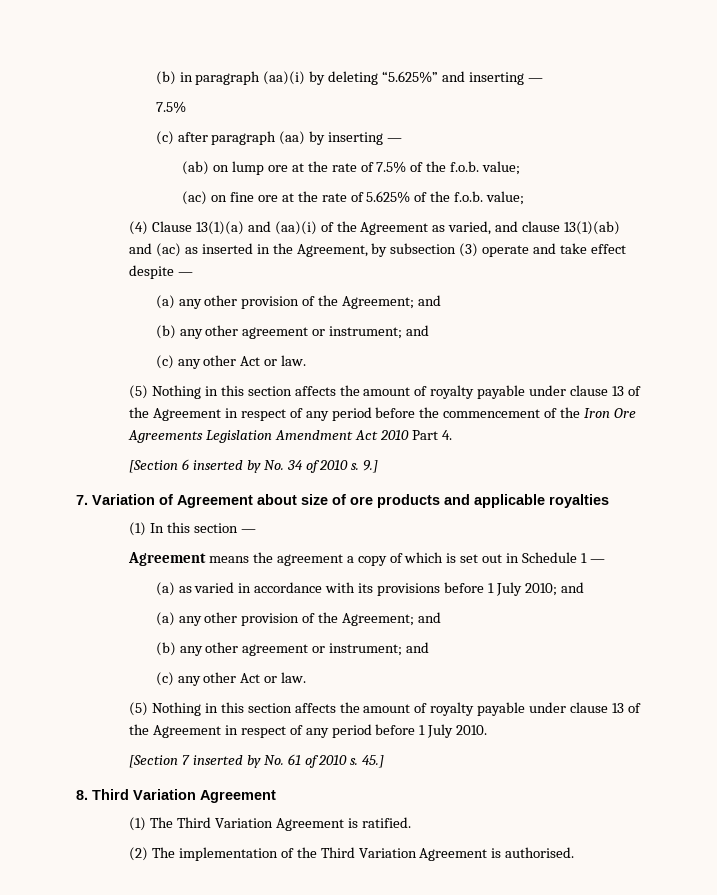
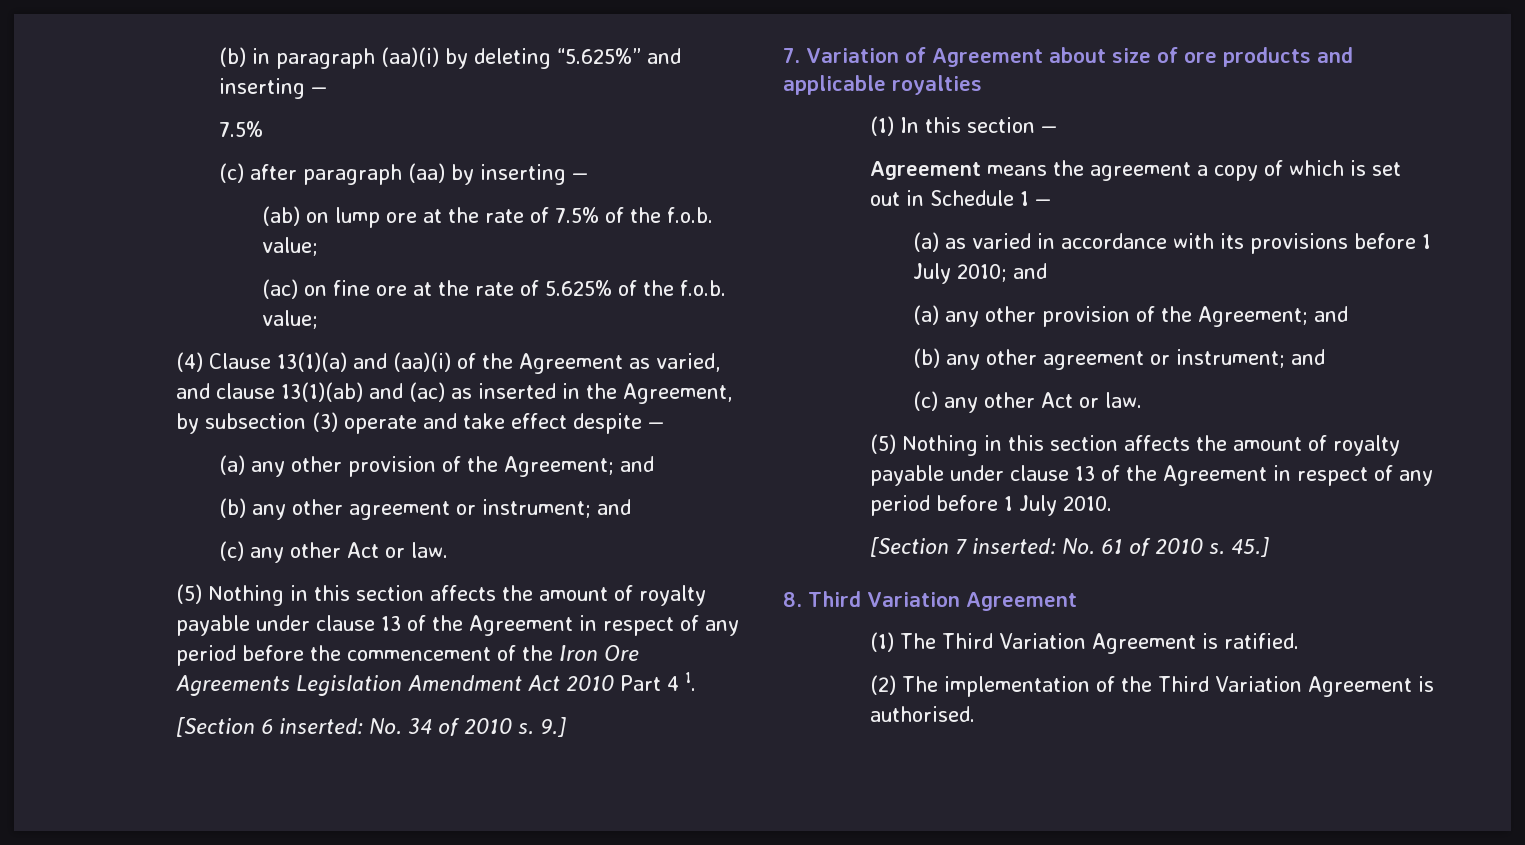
- (5) Nothing in this section affects the amount of royalty payable under clause 13 of the Agreement in respect of any period before the commencement of the Iron Ore Agreements Legislation Amendment Act 2010 Part 4.
+ (5) Nothing in this section affects the amount of royalty payable under clause 13 of the Agreement in respect of any period before the commencement of the Iron Ore Agreements Legislation Amendment Act 2010 Part 4 1.
- [Section 6 inserted by No. 34 of 2010 s.
+ [Section 6 inserted: No. 34 of 2010 s.
- [Section 7 inserted by No. 61 of 2010 s.
+ [Section 7 inserted: No. 61 of 2010 s.

